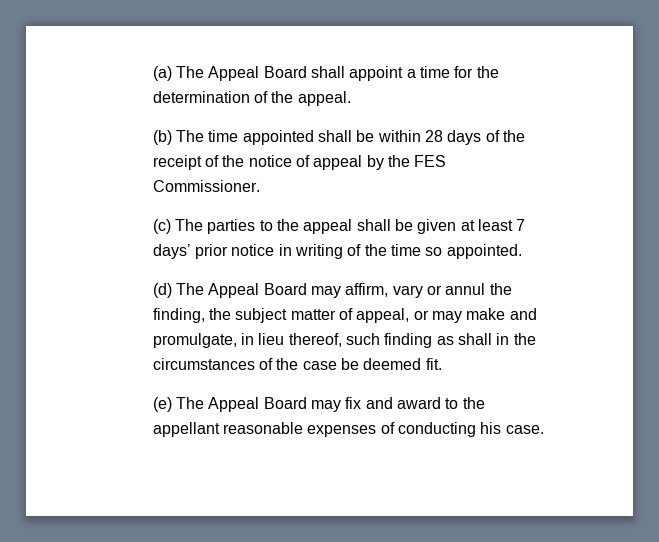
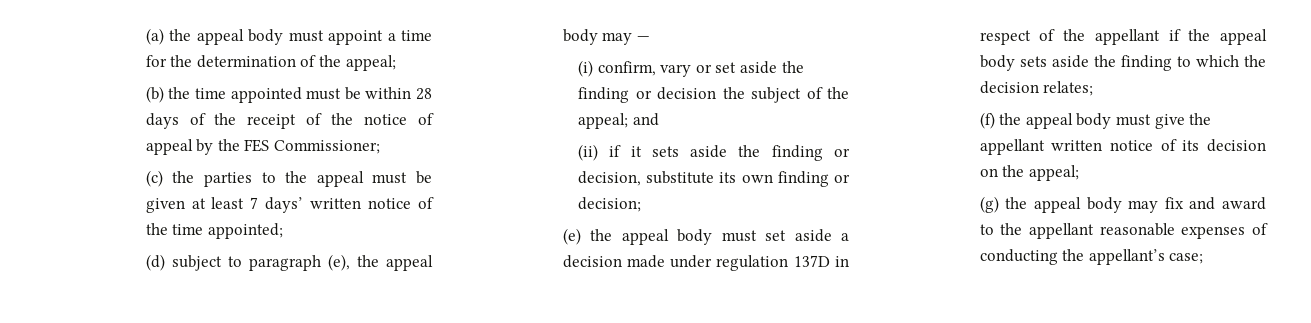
- (a) The Appeal Board shall appoint a time for the determination of the appeal.
+ (a) the appeal body must appoint a time for the determination of the appeal;
- (b) The time appointed shall be within 28 days of the receipt of the notice of appeal by the FES Commissioner.
+ (b) the time appointed must be within 28 days of the receipt of the notice of appeal by the FES Commissioner;
- (c) The parties to the appeal shall be given at least 7 days’ prior notice in writing of the time so appointed.
+ (c) the parties to the appeal must be given at least 7 days’ written notice of the time appointed;
- (d) The Appeal Board may affirm, vary or annul the finding, the subject matter of appeal, or may make and promulgate, in lieu thereof, such finding as shall in the circumstances of the case be deemed fit.
- (e) The Appeal Board may fix and award to the appellant reasonable expenses of conducting his case.
+ (d) subject to paragraph (e), the appeal body may —
+ (i) confirm, vary or set aside the finding or decision the subject of the appeal; and
+ (ii) if it sets aside the finding or decision, substitute its own finding or decision;
+ (e) the appeal body must set aside a decision made under regulation 137D in respect of the appellant if the appeal body sets aside the finding to which the decision relates;
+ (f) the appeal body must give the appellant written notice of its decision on the appeal;
+ (g) the appeal body may fix and award to the appellant reasonable expenses of conducting the appellant’s case;

